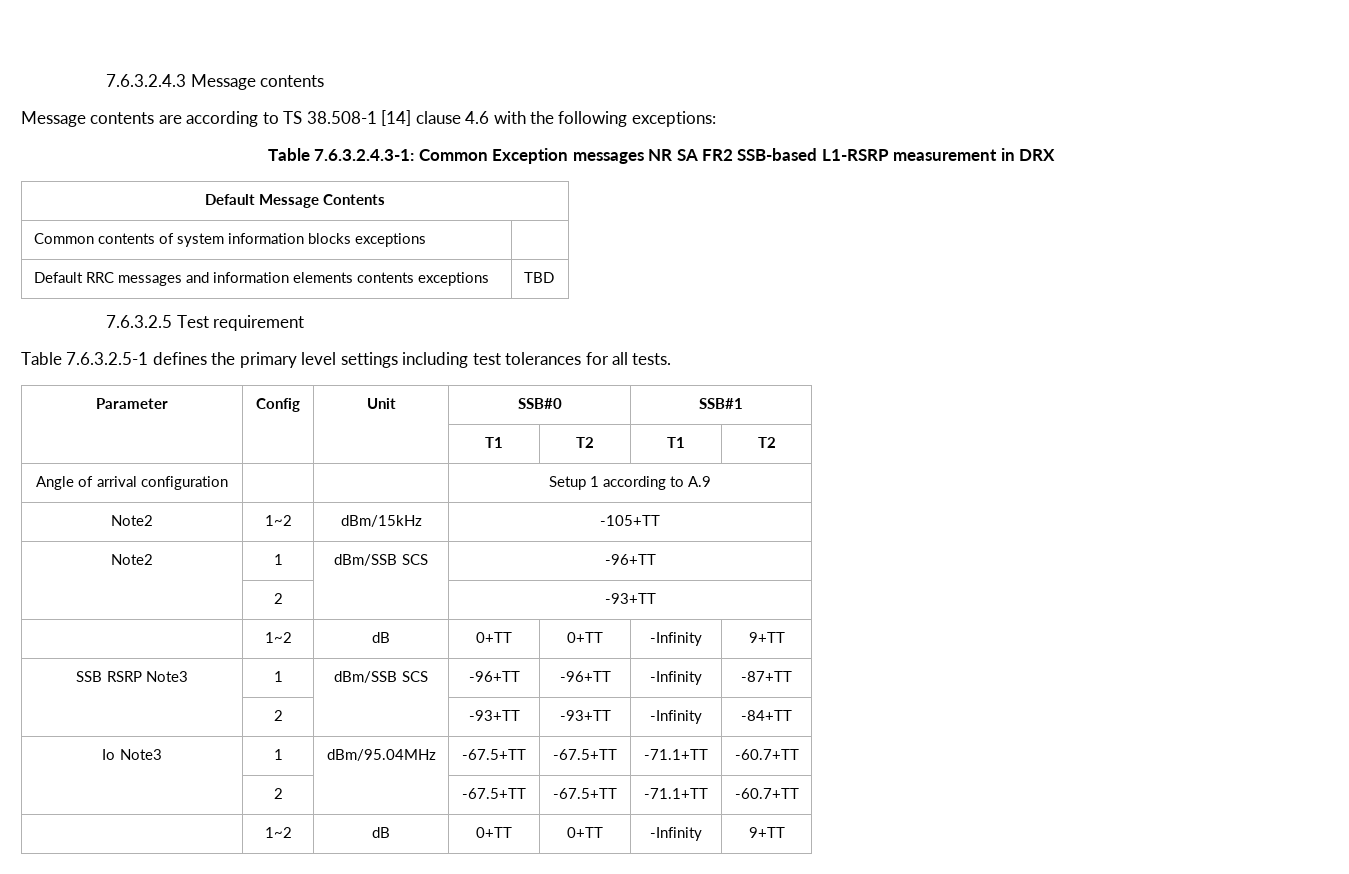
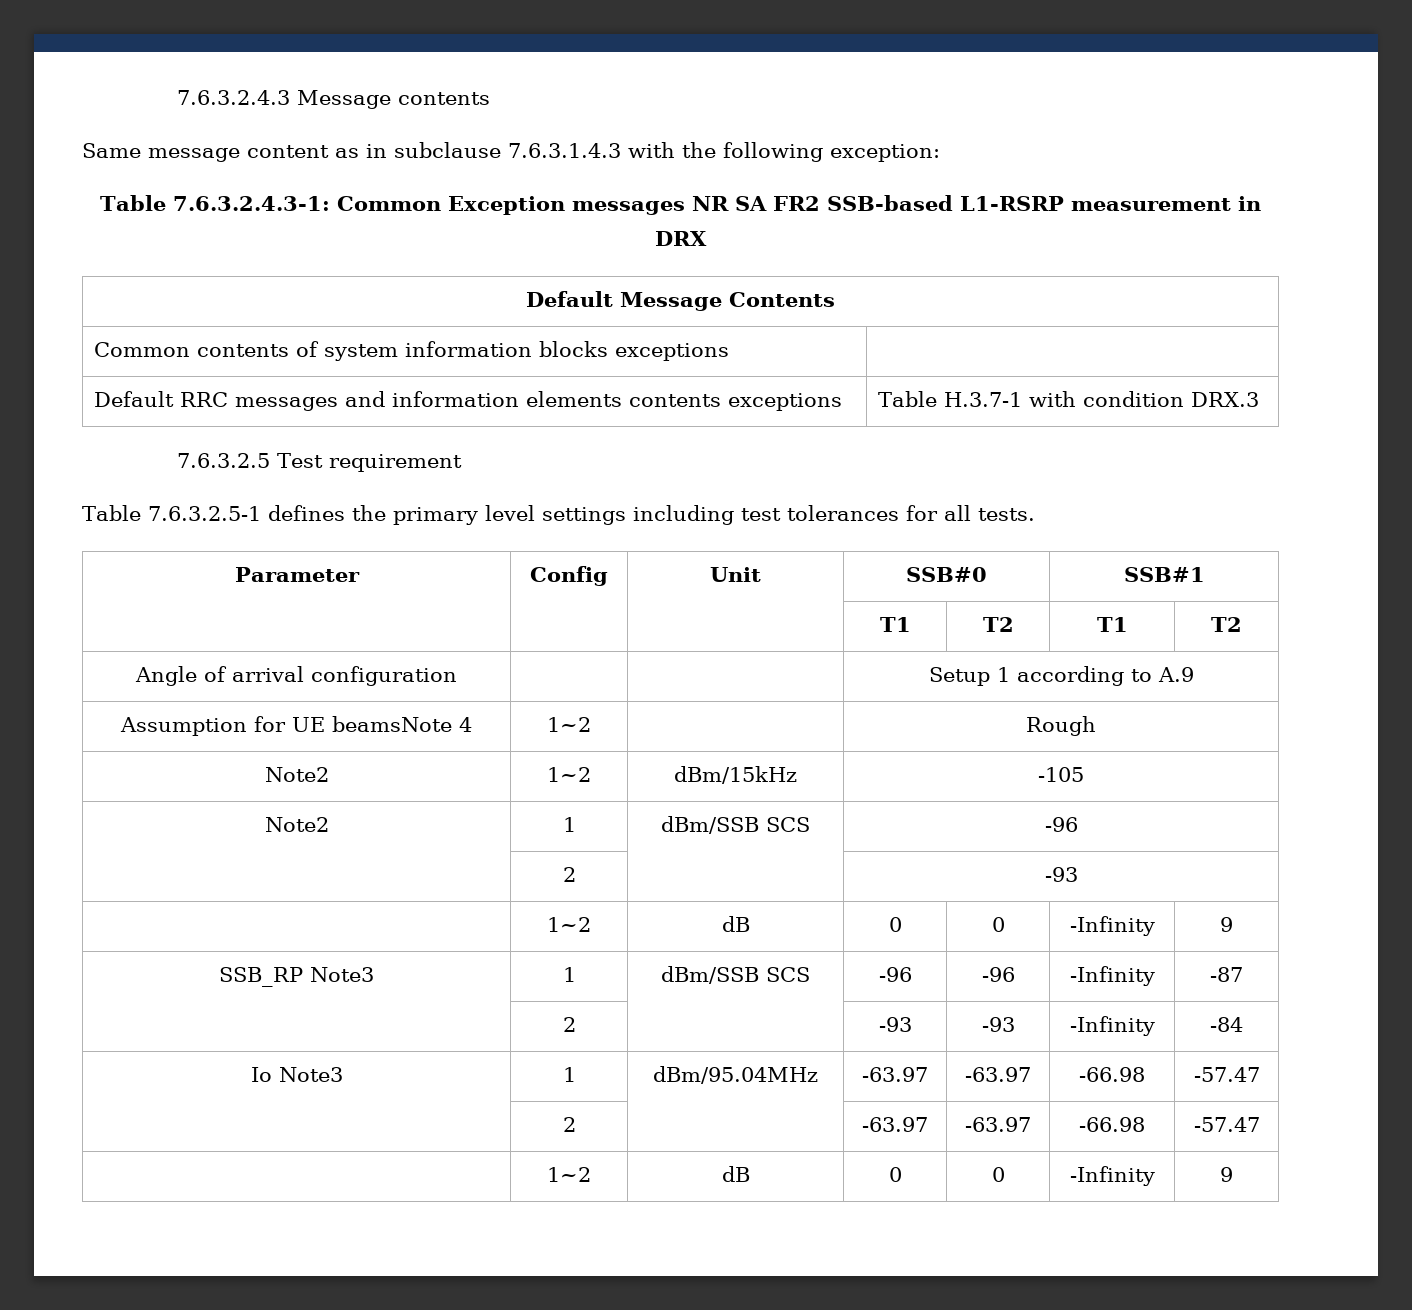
- Message contents are according to TS 38.508-1 [14] clause 4.6 with the following exceptions:
+ Same message content as in subclause 7.6.3.1.4.3 with the following exception:
- Default RRC messages and information elements contents exceptions | TBD
+ Default RRC messages and information elements contents exceptions | Table H.3.7-1 with condition DRX.3
+ Assumption for UE beamsNote 4 | 1~2 | | Rough
- Note2 | 1~2 | dBm/15kHz | -105+TT
+ Note2 | 1~2 | dBm/15kHz | -105
- Note2 | 1 | dBm/SSB SCS | -96+TT
- | 2 | | -93+TT
- | 1~2 | dB | 0+TT | 0+TT | -Infinity | 9+TT
- SSB RSRP Note3 | 1 | dBm/SSB SCS | -96+TT | -96+TT | -Infinity | -87+TT
- | 2 | | -93+TT | -93+TT | -Infinity | -84+TT
+ Note2 | 1 | dBm/SSB SCS | -96
+ | 2 | | -93
+ | 1~2 | dB | 0 | 0 | -Infinity | 9
+ SSB_RP Note3 | 1 | dBm/SSB SCS | -96 | -96 | -Infinity | -87
+ | 2 | | -93 | -93 | -Infinity | -84
- Io Note3 | 1 | dBm/95.04MHz | -67.5+TT | -67.5+TT | -71.1+TT | -60.7+TT
- | 2 | | -67.5+TT | -67.5+TT | -71.1+TT | -60.7+TT
- | 1~2 | dB | 0+TT | 0+TT | -Infinity | 9+TT
+ Io Note3 | 1 | dBm/95.04MHz | -63.97 | -63.97 | -66.98 | -57.47
+ | 2 | | -63.97 | -63.97 | -66.98 | -57.47
+ | 1~2 | dB | 0 | 0 | -Infinity | 9

